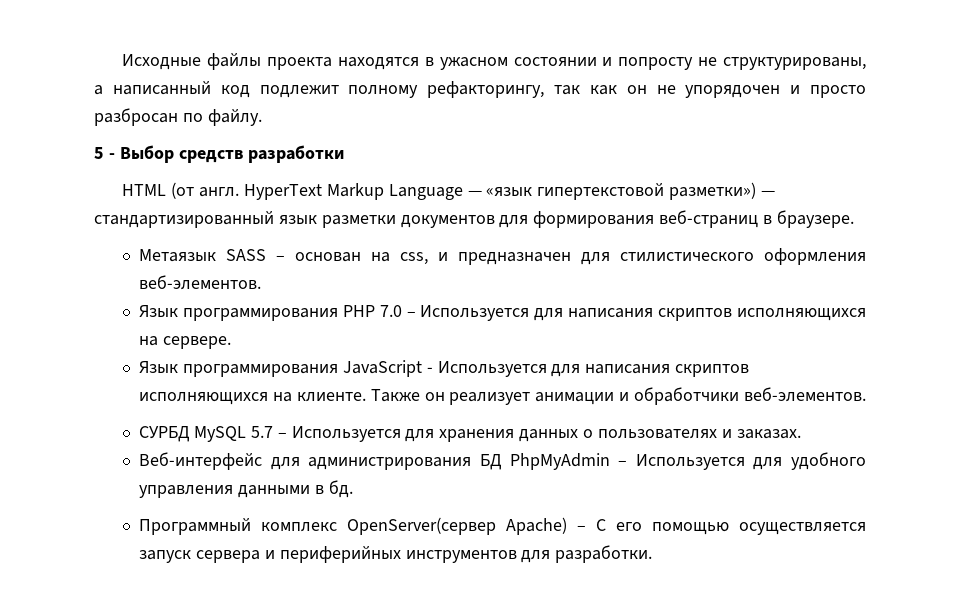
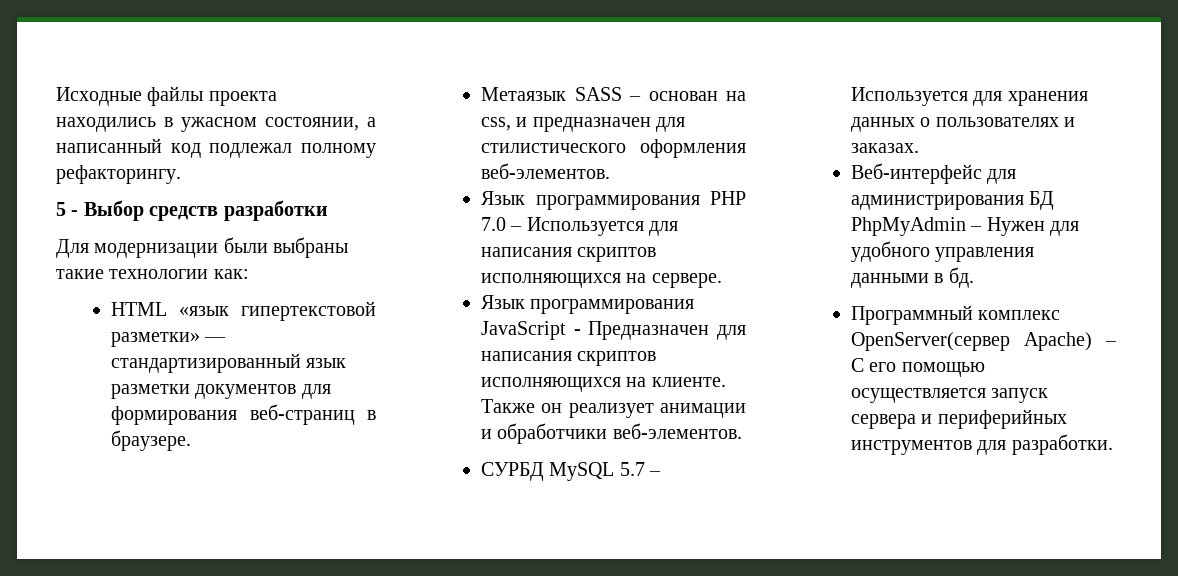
- Исходные файлы проекта находятся в ужасном состоянии и попросту не структурированы, а написанный код подлежит полному рефакторингу, так как он не упорядочен и просто разбросан по файлу.
+ Исходные файлы проекта находились в ужасном состоянии, а написанный код подлежал полному рефакторингу.
- HTML (от англ. HyperText Markup Language — «язык гипертекстовой разметки») — стандартизированный язык разметки документов для формирования веб-страниц в браузере.
+ Для модернизации были выбраны такие технологии как:
+ HTML «язык гипертекстовой разметки» — стандартизированный язык разметки документов для формирования веб-страниц в браузере.
- Язык программирования JavaScript - Используется для написания скриптов исполняющихся на клиенте.
+ Язык программирования JavaScript - Предназначен для написания скриптов исполняющихся на клиенте.
- Веб-интерфейс для администрирования БД PhpMyAdmin – Используется для удобного управления данными в бд.
+ Веб-интерфейс для администрирования БД PhpMyAdmin – Нужен для удобного управления данными в бд.

